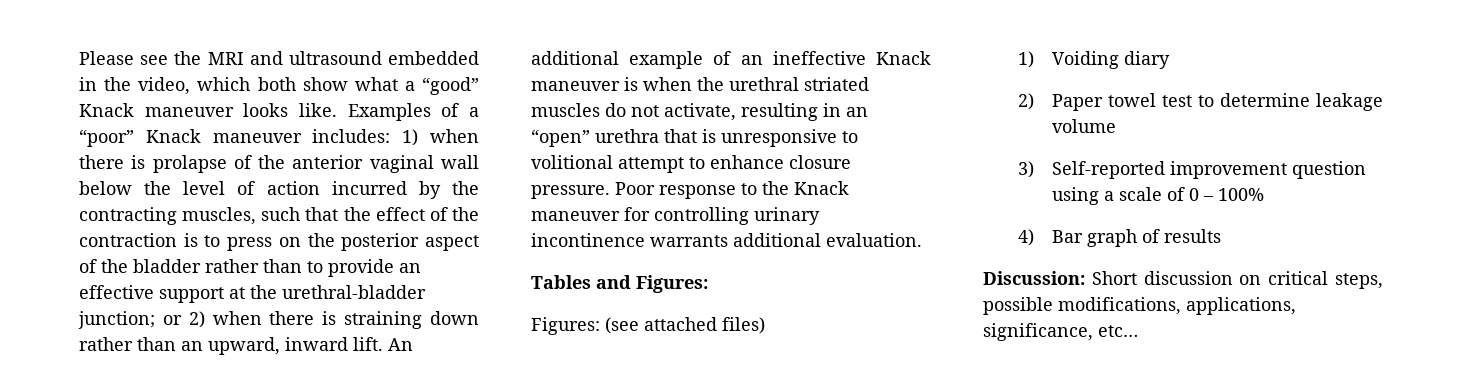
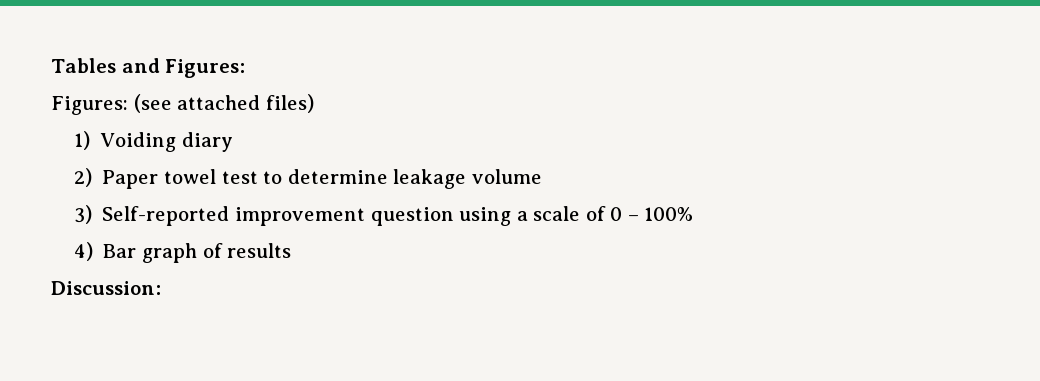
- Please see the MRI and ultrasound embedded in the video, which both show what a “good” Knack maneuver looks like. Examples of a “poor” Knack maneuver includes: 1) when there is prolapse of the anterior vaginal wall below the level of action incurred by the contracting muscles, such that the effect of the contraction is to press on the posterior aspect of the bladder rather than to provide an effective support at the urethral-bladder junction; or 2) when there is straining down rather than an upward, inward lift. An additional example of an ineffective Knack maneuver is when the urethral striated muscles do not activate, resulting in an “open” urethra that is unresponsive to volitional attempt to enhance closure pressure. Poor response to the Knack maneuver for controlling urinary incontinence warrants additional evaluation.
- Discussion: Short discussion on critical steps, possible modifications, applications, significance, etc…
+ Discussion:

